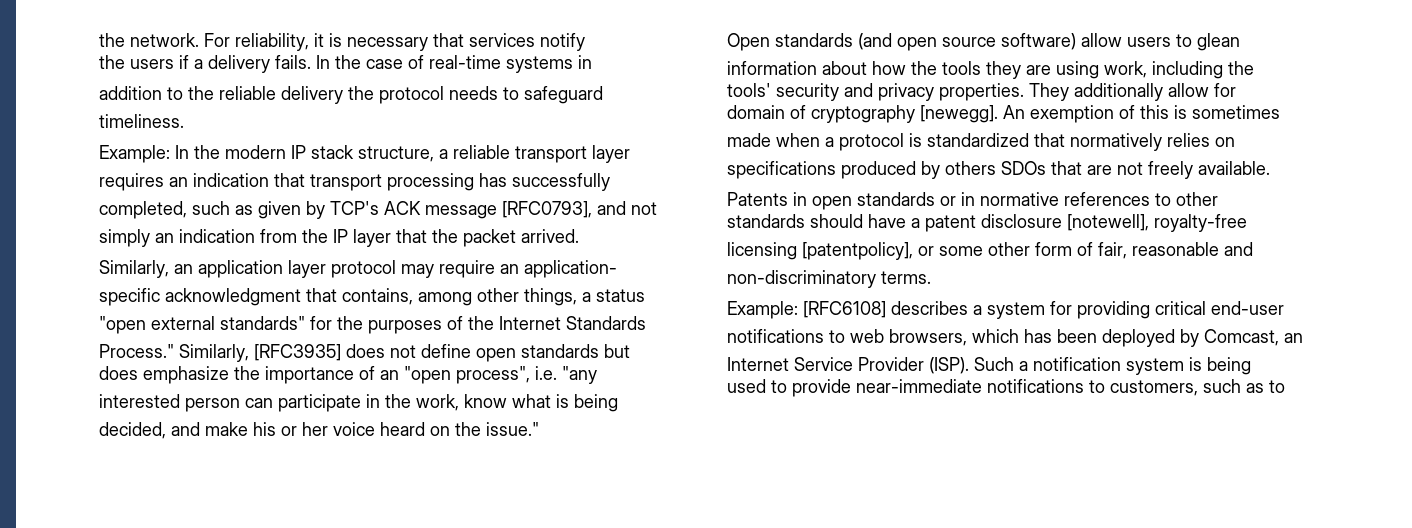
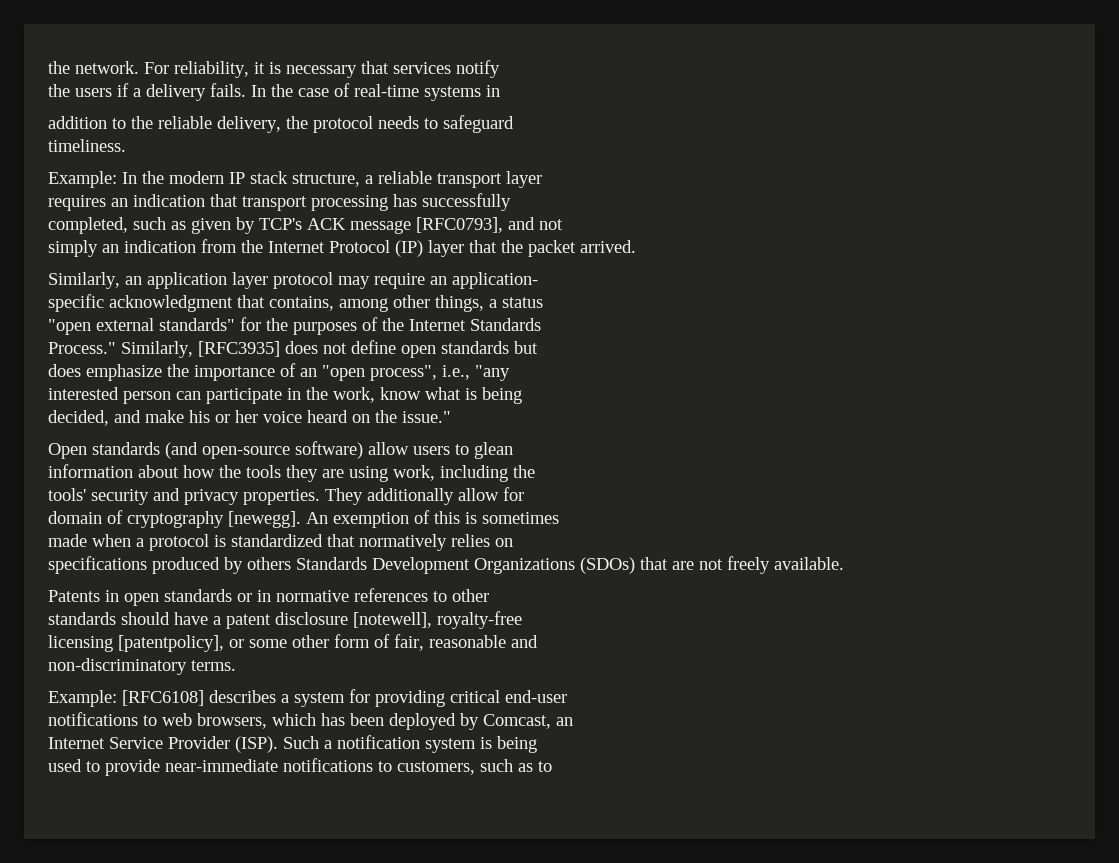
- addition to the reliable delivery the protocol needs to safeguard
+ addition to the reliable delivery, the protocol needs to safeguard
- simply an indication from the IP layer that the packet arrived.
+ simply an indication from the Internet Protocol (IP) layer that the packet arrived.
- does emphasize the importance of an "open process", i.e. "any
+ does emphasize the importance of an "open process", i.e., "any
- Open standards (and open source software) allow users to glean
+ Open standards (and open-source software) allow users to glean
- specifications produced by others SDOs that are not freely available.
+ specifications produced by others Standards Development Organizations (SDOs) that are not freely available.

